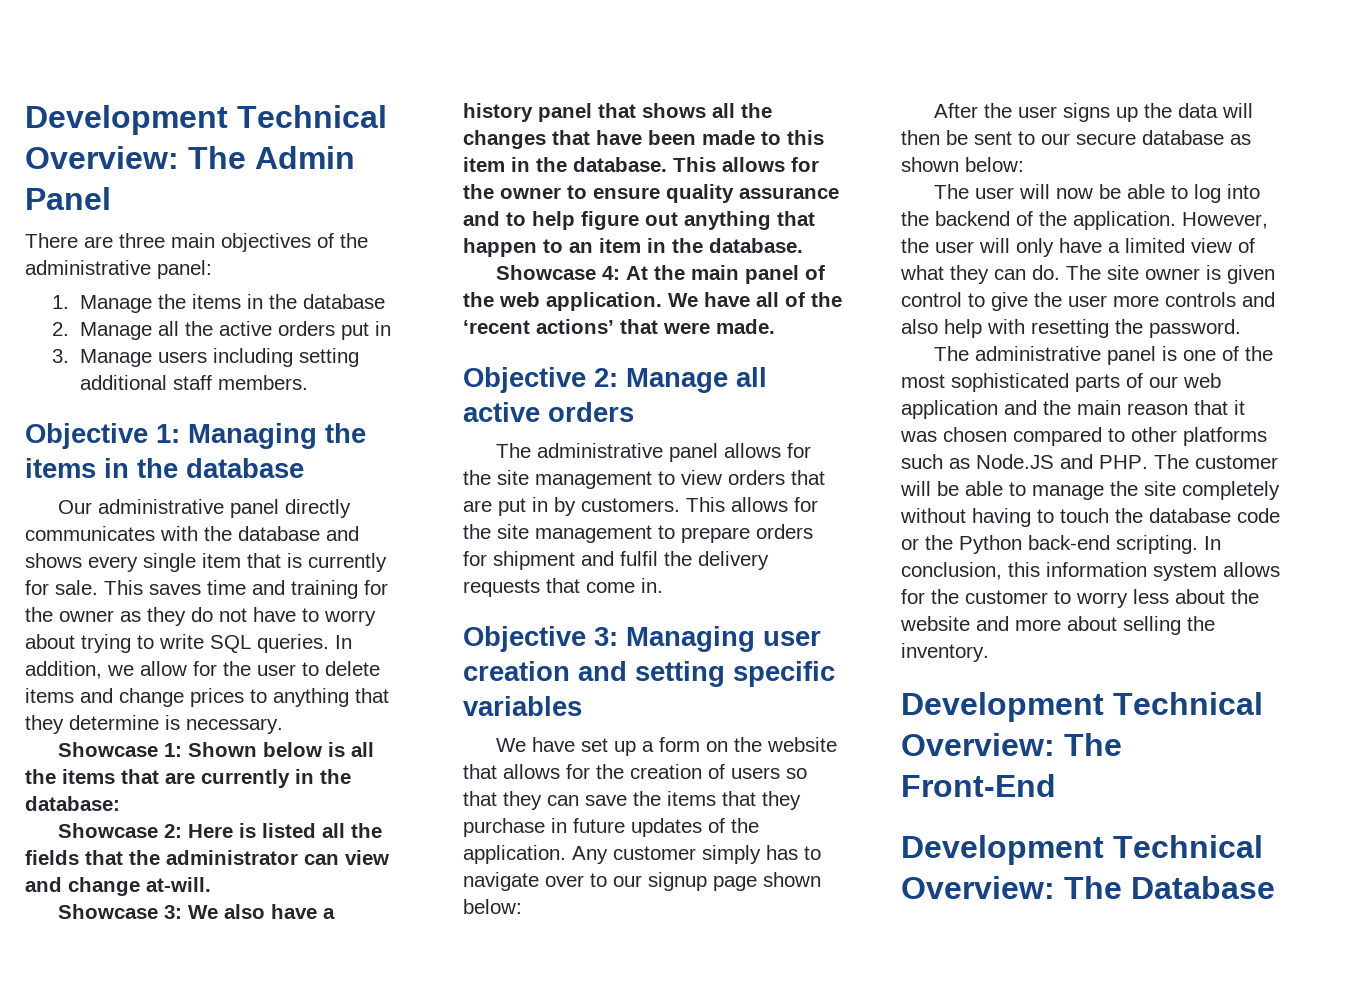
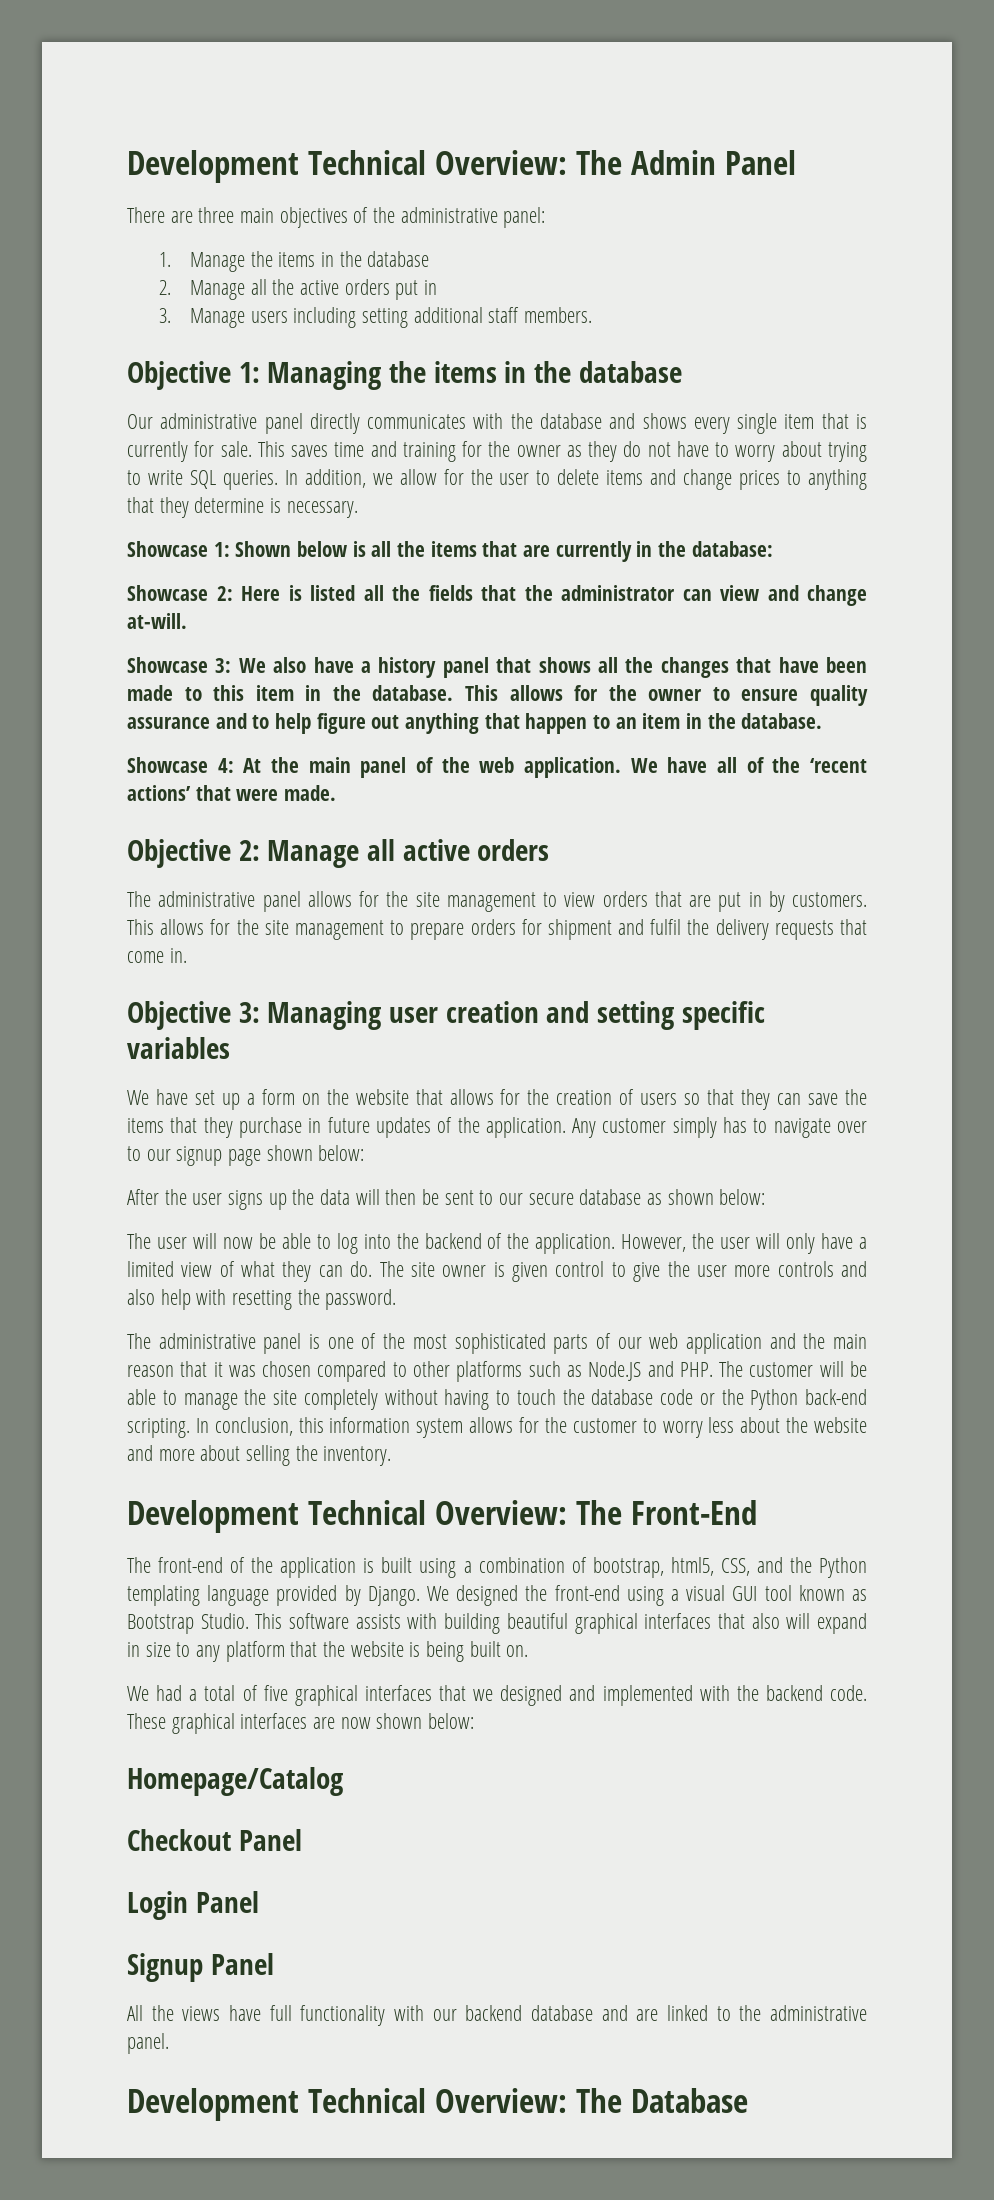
+ The front-end of the application is built using a combination of bootstrap, html5, CSS, and the Python templating language provided by Django. We designed the front-end using a visual GUI tool known as Bootstrap Studio. This software assists with building beautiful graphical interfaces that also will expand in size to any platform that the website is being built on.
+ We had a total of five graphical interfaces that we designed and implemented with the backend code. These graphical interfaces are now shown below:
+ Homepage/Catalog
+ Checkout Panel
+ Login Panel
+ Signup Panel
+ All the views have full functionality with our backend database and are linked to the administrative panel.

